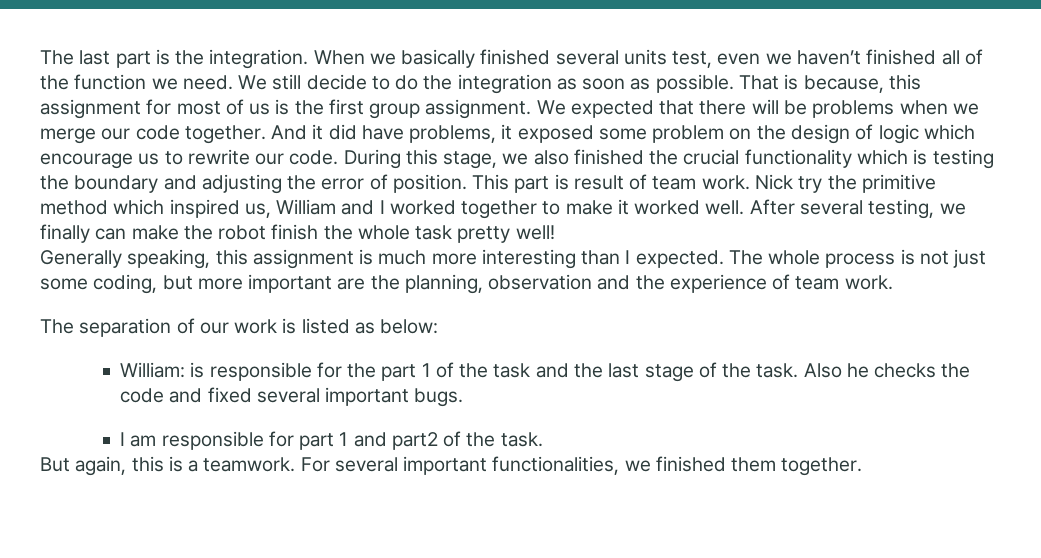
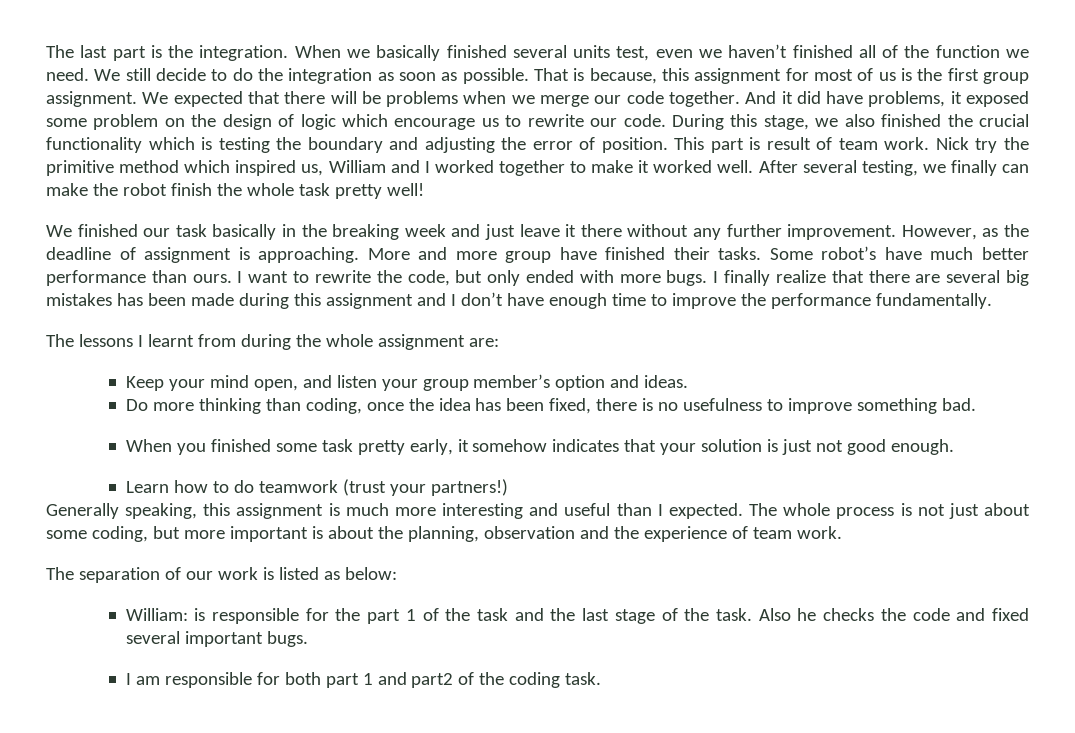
+ We finished our task basically in the breaking week and just leave it there without any further improvement. However, as the deadline of assignment is approaching. More and more group have finished their tasks. Some robot’s have much better performance than ours. I want to rewrite the code, but only ended with more bugs. I finally realize that there are several big mistakes has been made during this assignment and I don’t have enough time to improve the performance fundamentally.
+ The lessons I learnt from during the whole assignment are:
+ Keep your mind open, and listen your group member’s option and ideas.
+ Do more thinking than coding, once the idea has been fixed, there is no usefulness to improve something bad.
+ When you finished some task pretty early, it somehow indicates that your solution is just not good enough.
+ Learn how to do teamwork (trust your partners!)
- Generally speaking, this assignment is much more interesting than I expected.
+ Generally speaking, this assignment is much more interesting and useful than I expected.
- The whole process is not just some coding, but more important are the planning, observation and the experience of team work.
+ The whole process is not just about some coding, but more important is about the planning, observation and the experience of team work.
- I am responsible for part 1 and part2 of the task.
- But again, this is a teamwork. For several important functionalities, we finished them together.
+ I am responsible for both part 1 and part2 of the coding task.

